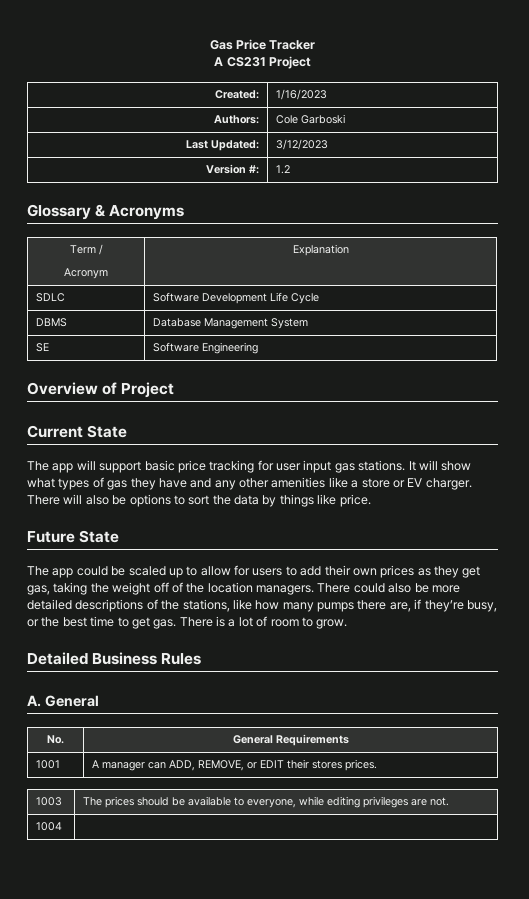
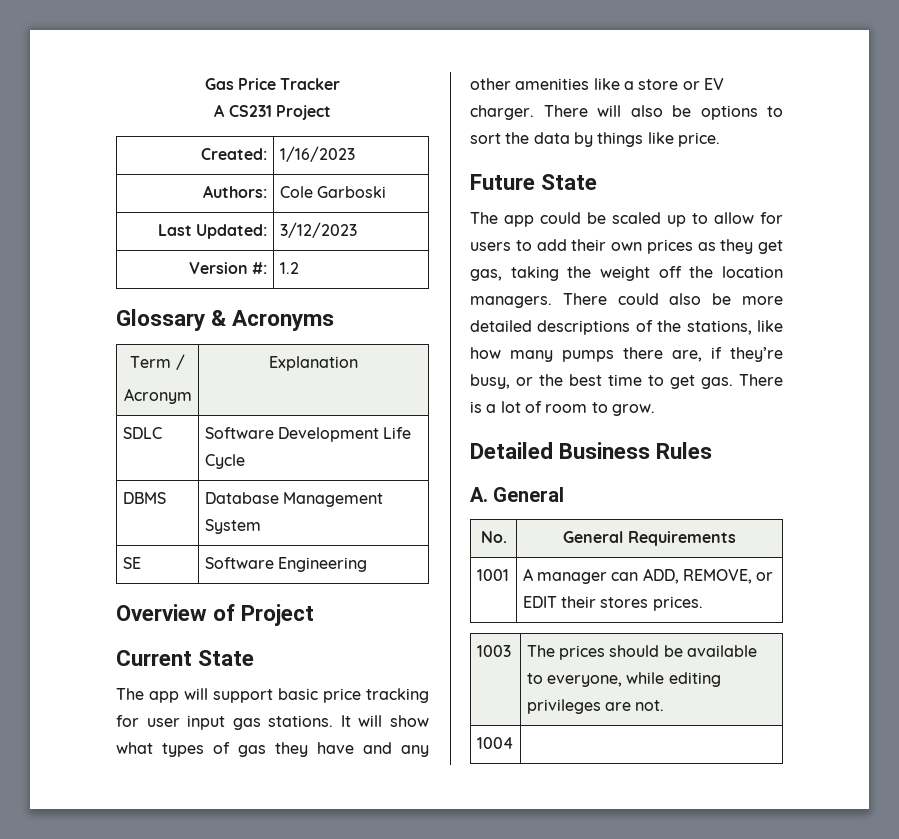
- The app could be scaled up to allow for users to add their own prices as they get gas, taking the weight off of the location managers.
+ The app could be scaled up to allow for users to add their own prices as they get gas, taking the weight off the location managers.

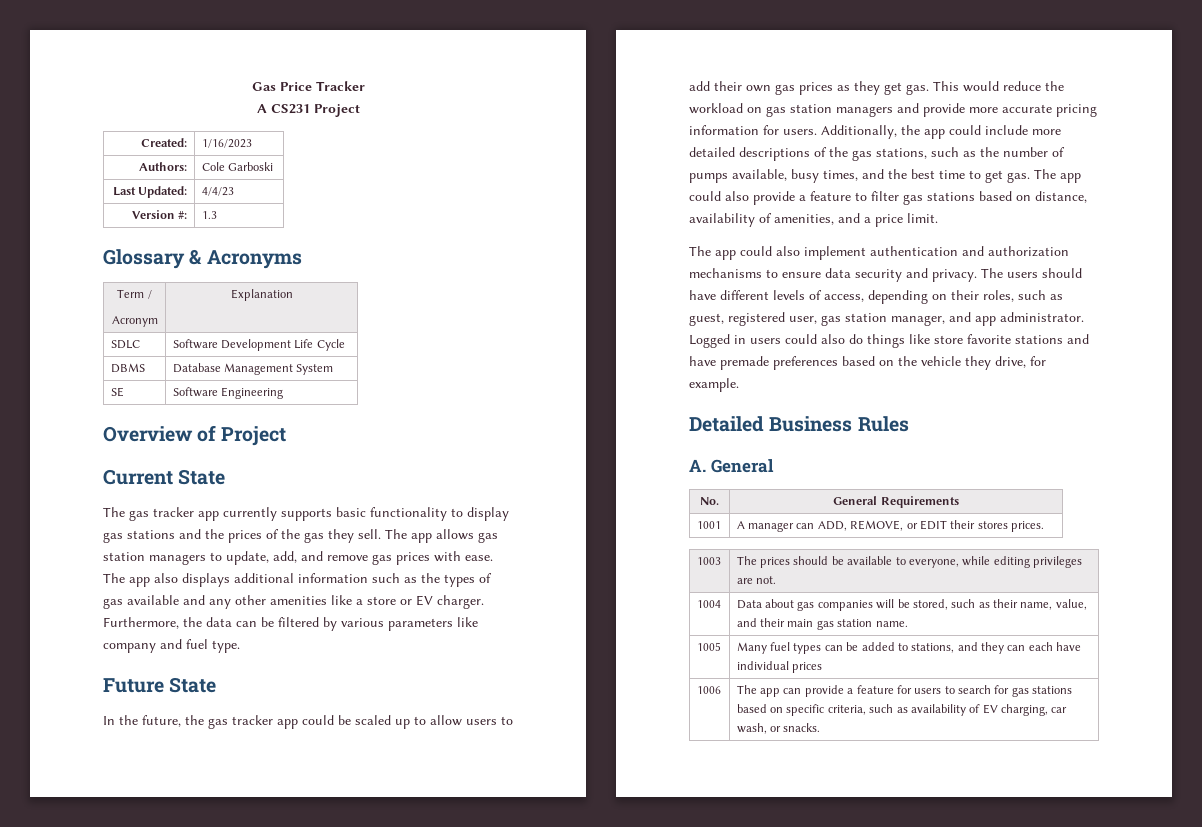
- Last Updated: | 3/12/2023
+ Last Updated: | 4/4/23
- Version #: | 1.2
+ Version #: | 1.3
- The app will support basic price tracking for user input gas stations. It will show what types of gas they have and any other amenities like a store or EV charger.
+ The gas tracker app currently supports basic functionality to display gas stations and the prices of the gas they sell. The app allows gas station managers to update, add, and remove gas prices with ease. The app also displays additional information such as the types of gas available and any other amenities like a store or EV charger.
- There will also be options to sort the data by things like price.
+ Furthermore, the data can be filtered by various parameters like company and fuel type.
  Future State
- The app could be scaled up to allow for users to add their own prices as they get gas, taking the weight off the location managers. There could also be more detailed descriptions of the stations, like how many pumps there are, if they’re busy, or the best time to get gas.
+ In the future, the gas tracker app could be scaled up to allow users to add their own gas prices as they get gas. This would reduce the workload on gas station managers and provide more accurate pricing information for users. Additionally, the app could include more detailed descriptions of the gas stations, such as the number of pumps available, busy times, and the best time to get gas.
- There is a lot of room to grow.
+ The app could also provide a feature to filter gas stations based on distance, availability of amenities, and a price limit.
+ The app could also implement authentication and authorization mechanisms to ensure data security and privacy. The users should have different levels of access, depending on their roles, such as guest, registered user, gas station manager, and app administrator. Logged in users could also do things like store favorite stations and have premade preferences based on the vehicle they drive, for example.
- 1004 |
+ 1004 | Data about gas companies will be stored, such as their name, value, and their main gas station name.
+ 1005 | Many fuel types can be added to stations, and they can each have individual prices
+ 1006 | The app can provide a feature for users to search for gas stations based on specific criteria, such as availability of EV charging, car wash, or snacks.

